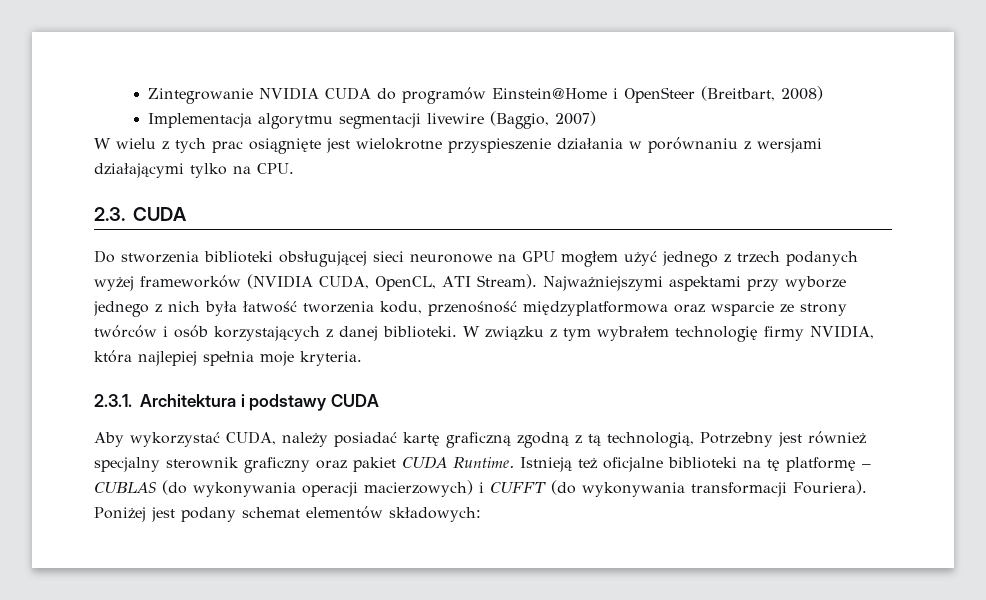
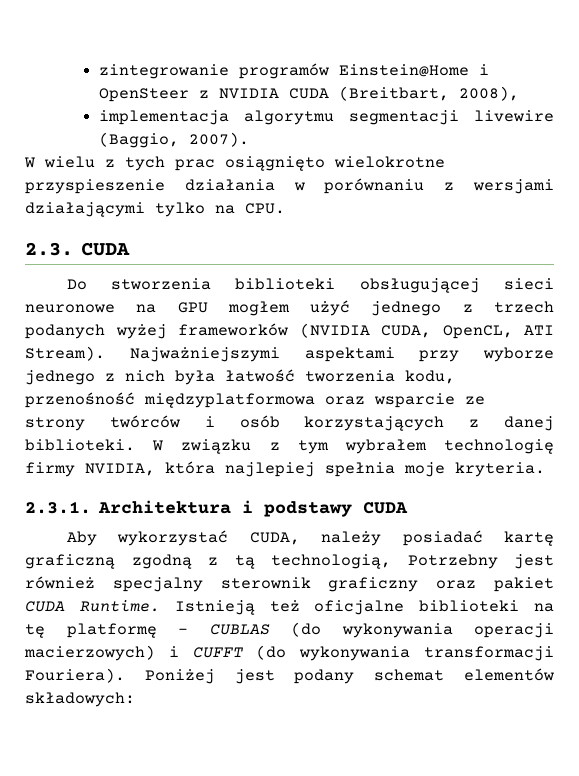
- Zintegrowanie NVIDIA CUDA do programów Einstein@Home i OpenSteer (Breitbart, 2008)
- Implementacja algorytmu segmentacji livewire (Baggio, 2007)
+ zintegrowanie programów Einstein@Home i OpenSteer z NVIDIA CUDA (Breitbart, 2008),
+ implementacja algorytmu segmentacji livewire (Baggio, 2007).
- W wielu z tych prac osiągnięte jest wielokrotne przyspieszenie działania w porównaniu z wersjami działającymi tylko na CPU.
+ W wielu z tych prac osiągnięto wielokrotne przyspieszenie działania w porównaniu z wersjami działającymi tylko na CPU.

